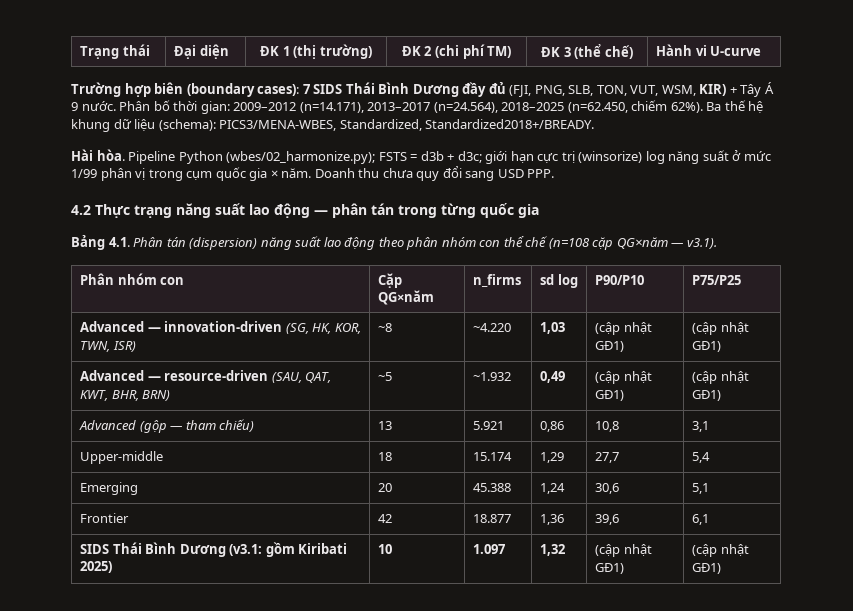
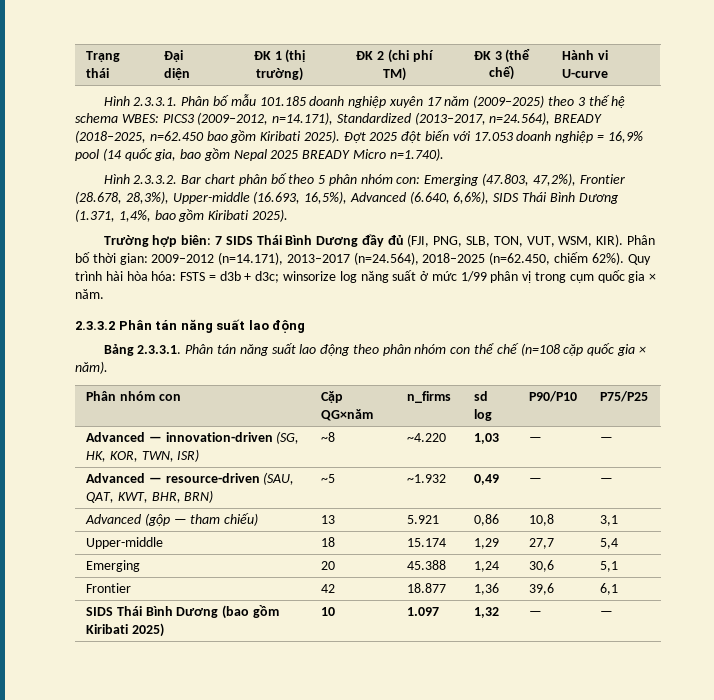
+ Hình 2.3.3.1. Phân bố mẫu 101.185 doanh nghiệp xuyên 17 năm (2009–2025) theo 3 thế hệ schema WBES: PICS3 (2009–2012, n=14.171), Standardized (2013–2017, n=24.564), BREADY (2018–2025, n=62.450 bao gồm Kiribati 2025). Đợt 2025 đột biến với 17.053 doanh nghiệp = 16,9% pool (14 quốc gia, bao gồm Nepal 2025 BREADY Micro n=1.740).
+ Hình 2.3.3.2. Bar chart phân bố theo 5 phân nhóm con: Emerging (47.803, 47,2%), Frontier (28.678, 28,3%), Upper-middle (16.693, 16,5%), Advanced (6.640, 6,6%), SIDS Thái Bình Dương (1.371, 1,4%, bao gồm Kiribati 2025).
- Trường hợp biên (boundary cases): 7 SIDS Thái Bình Dương đầy đủ (FJI, PNG, SLB, TON, VUT, WSM, KIR) + Tây Á 9 nước.
+ Trường hợp biên: 7 SIDS Thái Bình Dương đầy đủ (FJI, PNG, SLB, TON, VUT, WSM, KIR).
- Ba thế hệ khung dữ liệu (schema): PICS3/MENA-WBES, Standardized, Standardized2018+/BREADY.
- Hài hòa. Pipeline Python (wbes/02_harmonize.py); FSTS = d3b + d3c; giới hạn cực trị (winsorize) log năng suất ở mức 1/99 phân vị trong cụm quốc gia × năm. Doanh thu chưa quy đổi sang USD PPP.
- 4.2 Thực trạng năng suất lao động — phân tán trong từng quốc gia
+ Quy trình hài hòa hóa: FSTS = d3b + d3c; winsorize log năng suất ở mức 1/99 phân vị trong cụm quốc gia × năm.
+ 2.3.3.2 Phân tán năng suất lao động
- Bảng 4.1. Phân tán (dispersion) năng suất lao động theo phân nhóm con thể chế (n=108 cặp QG×năm — v3.1).
+ Bảng 2.3.3.1. Phân tán năng suất lao động theo phân nhóm con thể chế (n=108 cặp quốc gia × năm).
- Advanced — innovation-driven (SG, HK, KOR, TWN, ISR) | ~8 | ~4.220 | 1,03 | (cập nhật GĐ1) | (cập nhật GĐ1)
+ Advanced — innovation-driven (SG, HK, KOR, TWN, ISR) | ~8 | ~4.220 | 1,03 | — | —
- Advanced — resource-driven (SAU, QAT, KWT, BHR, BRN) | ~5 | ~1.932 | 0,49 | (cập nhật GĐ1) | (cập nhật GĐ1)
+ Advanced — resource-driven (SAU, QAT, KWT, BHR, BRN) | ~5 | ~1.932 | 0,49 | — | —
- SIDS Thái Bình Dương (v3.1: gồm Kiribati 2025) | 10 | 1.097 | 1,32 | (cập nhật GĐ1) | (cập nhật GĐ1)
+ SIDS Thái Bình Dương (bao gồm Kiribati 2025) | 10 | 1.097 | 1,32 | — | —

